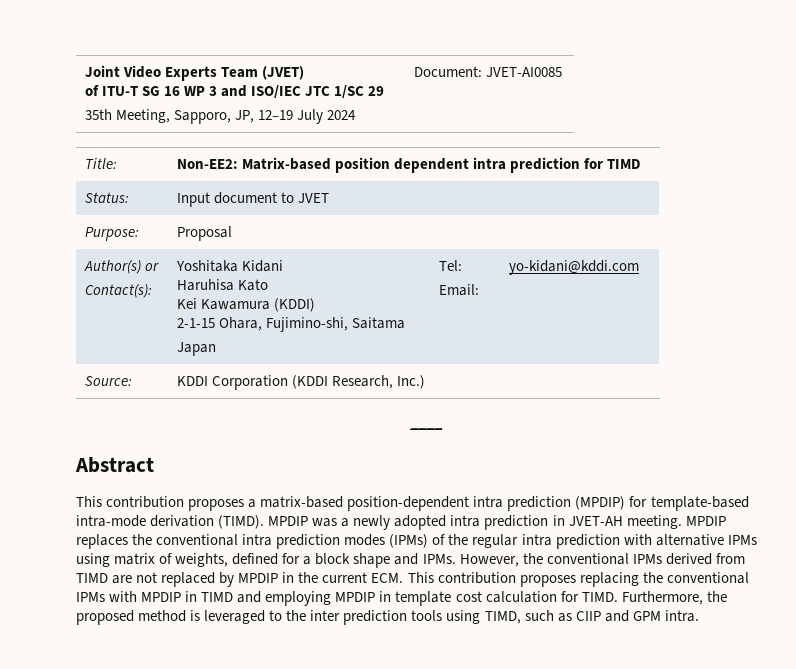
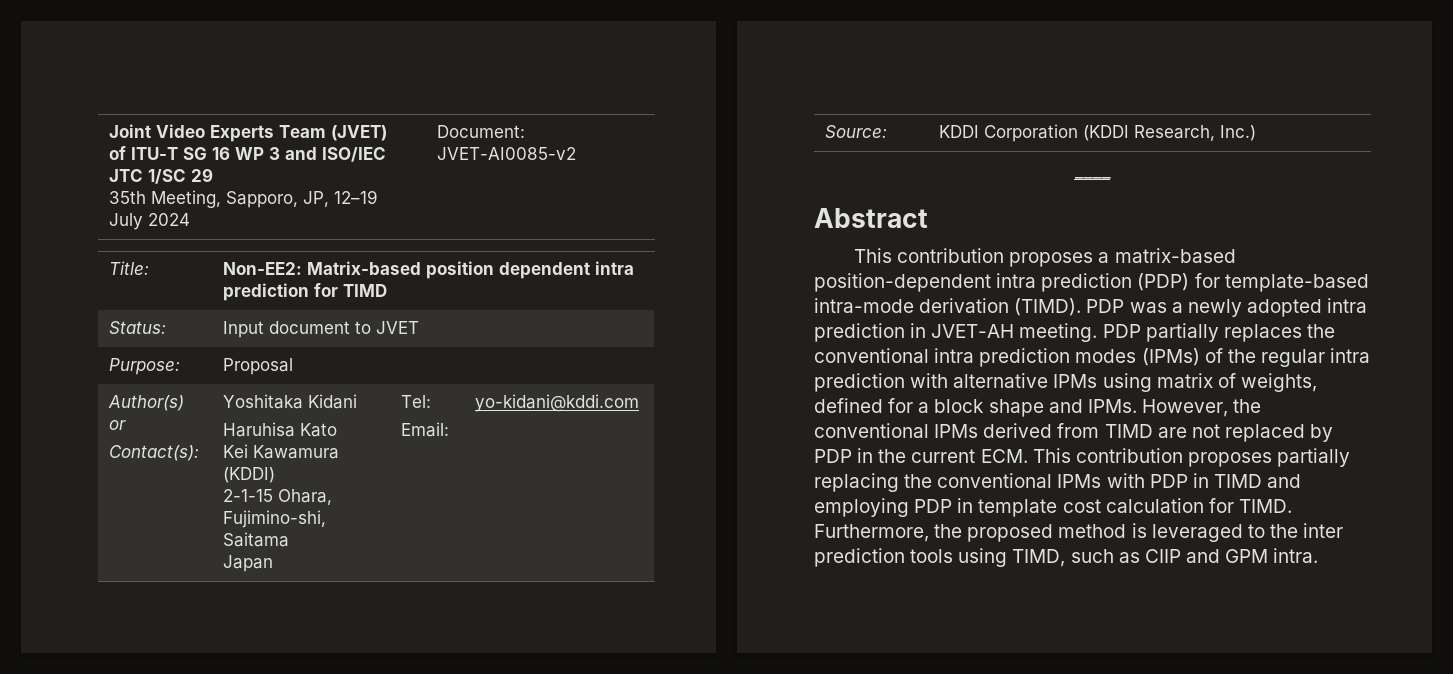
  Joint Video Experts Team (JVET)
  of ITU-T SG 16 WP 3 and ISO/IEC JTC 1/SC 29
- 35th Meeting, Sapporo, JP, 12–19 July 2024 | Document: JVET-AI0085
+ 35th Meeting, Sapporo, JP, 12–19 July 2024 | Document: JVET-AI0085-v2
- This contribution proposes a matrix-based position-dependent intra prediction (MPDIP) for template-based intra-mode derivation (TIMD).
+ This contribution proposes a matrix-based position-dependent intra prediction (PDP) for template-based intra-mode derivation (TIMD).
- MPDIP was a newly adopted intra prediction in JVET-AH meeting.
+ PDP was a newly adopted intra prediction in JVET-AH meeting.
- MPDIP replaces the conventional intra prediction modes (IPMs) of the regular intra prediction with alternative IPMs using matrix of weights, defined for a block shape and IPMs.
+ PDP partially replaces the conventional intra prediction modes (IPMs) of the regular intra prediction with alternative IPMs using matrix of weights, defined for a block shape and IPMs.
- However, the conventional IPMs derived from TIMD are not replaced by MPDIP in the current ECM. This contribution proposes replacing the conventional IPMs with MPDIP in TIMD and employing MPDIP in template cost calculation for TIMD.
+ However, the conventional IPMs derived from TIMD are not replaced by PDP in the current ECM. This contribution proposes partially replacing the conventional IPMs with PDP in TIMD and employing PDP in template cost calculation for TIMD.

